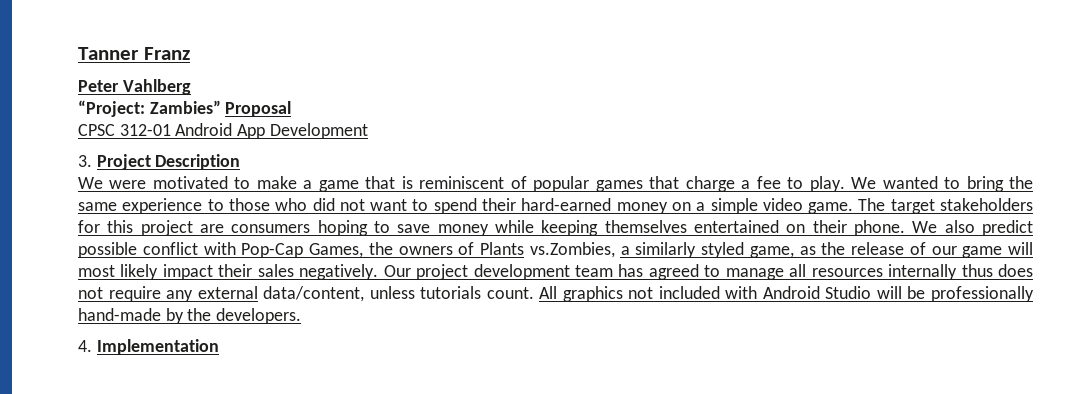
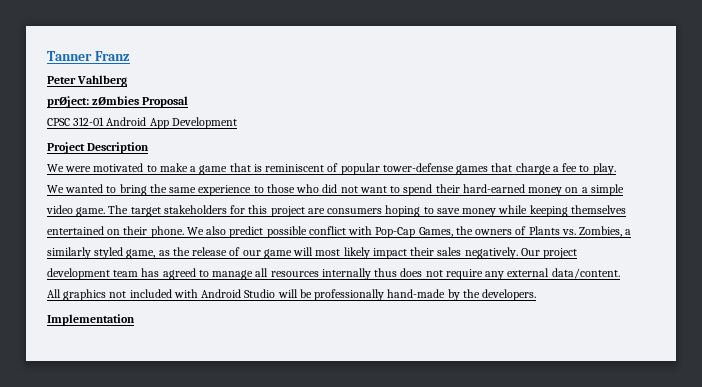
- “Project: Zambies” Proposal
+ prØject: zØmbies Proposal
- 3. Project Description
+ Project Description
- We were motivated to make a game that is reminiscent of popular games that charge a fee to play.
+ We were motivated to make a game that is reminiscent of popular tower-defense games that charge a fee to play.
- We also predict possible conflict with Pop-Cap Games, the owners of Plants vs.Zombies, a similarly styled game, as the release of our game will most likely impact their sales negatively.
+ We also predict possible conflict with Pop-Cap Games, the owners of Plants vs. Zombies, a similarly styled game, as the release of our game will most likely impact their sales negatively.
- Our project development team has agreed to manage all resources internally thus does not require any external data/content, unless tutorials count.
+ Our project development team has agreed to manage all resources internally thus does not require any external data/content.
- 4. Implementation
+ Implementation

